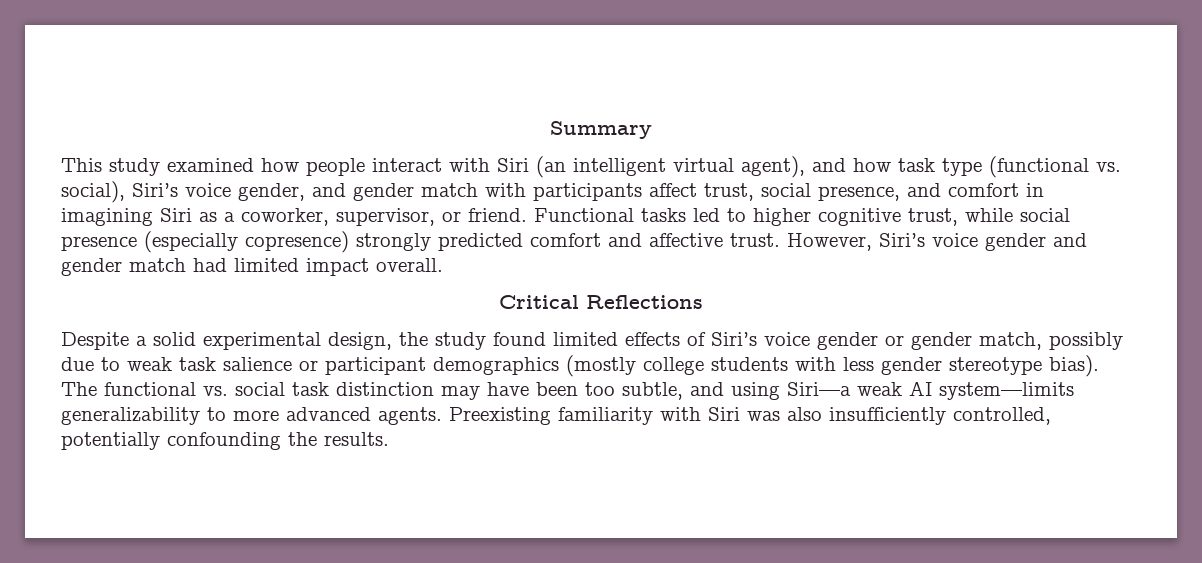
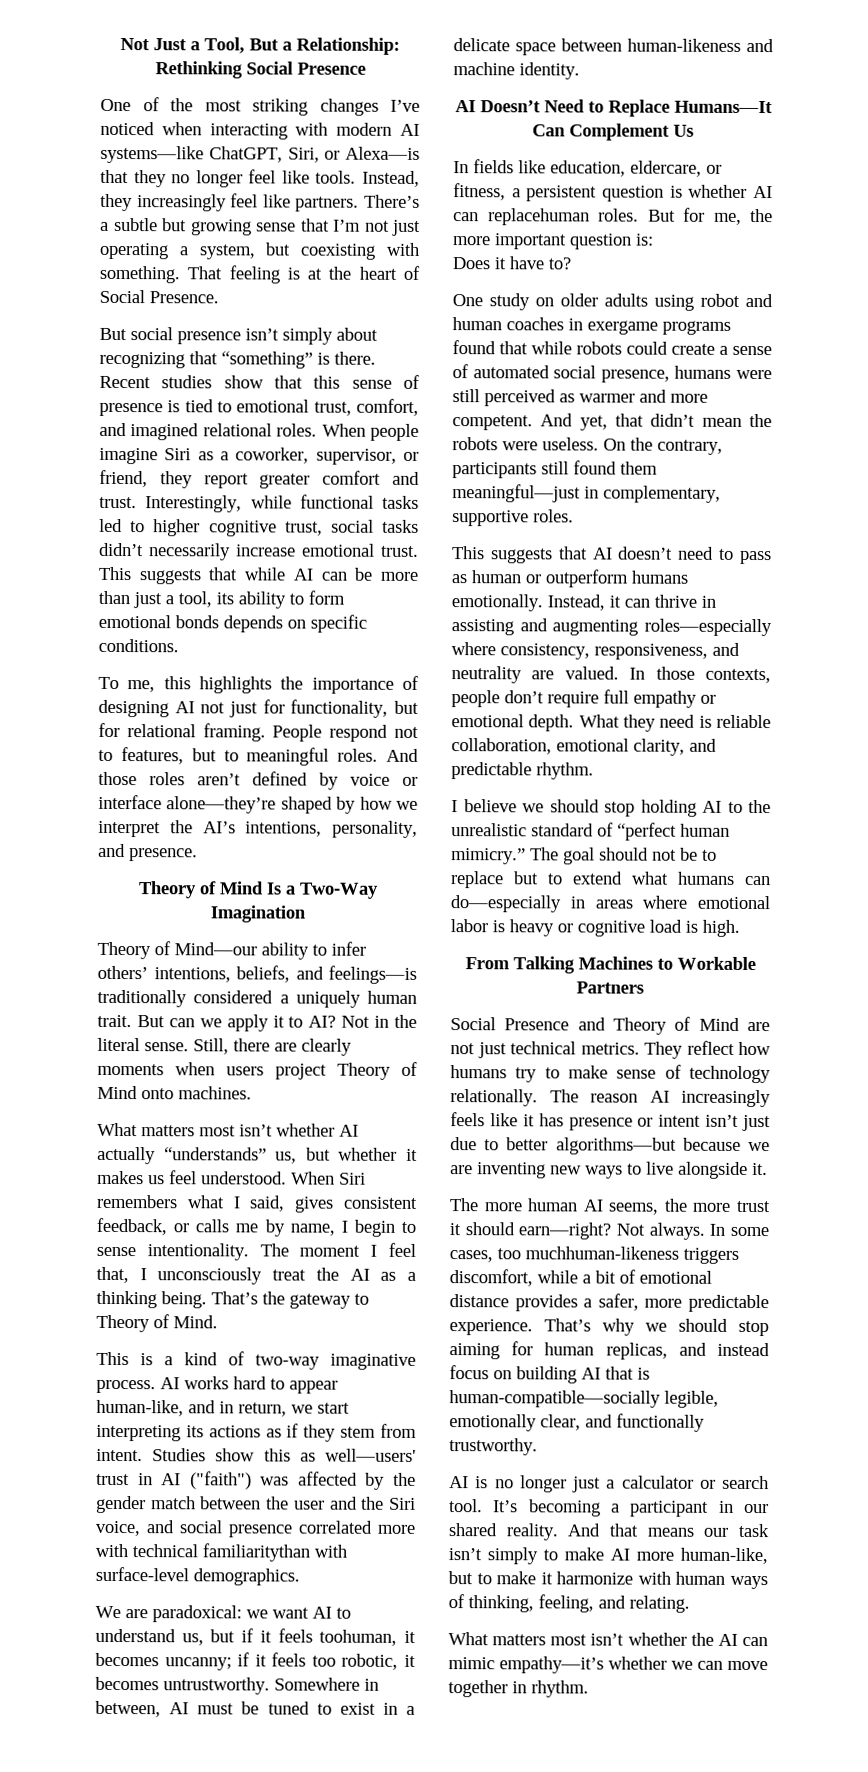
- Summary
- This study examined how people interact with Siri (an intelligent virtual agent), and how task type (functional vs. social), Siri’s voice gender, and gender match with participants affect trust, social presence, and comfort in imagining Siri as a coworker, supervisor, or friend. Functional tasks led to higher cognitive trust, while social presence (especially copresence) strongly predicted comfort and affective trust. However, Siri’s voice gender and gender match had limited impact overall.
- Critical Reflections
- Despite a solid experimental design, the study found limited effects of Siri’s voice gender or gender match, possibly due to weak task salience or participant demographics (mostly college students with less gender stereotype bias). The functional vs. social task distinction may have been too subtle, and using Siri—a weak AI system—limits generalizability to more advanced agents. Preexisting familiarity with Siri was also insufficiently controlled, potentially confounding the results.
+ Not Just a Tool, But a Relationship: Rethinking Social Presence
+ One of the most striking changes I’ve noticed when interacting with modern AI systems—like ChatGPT, Siri, or Alexa—is that they no longer feel like tools. Instead, they increasingly feel like partners. There’s a subtle but growing sense that I’m not just operating a system, but coexisting with something. That feeling is at the heart of Social Presence.
+ But social presence isn’t simply about recognizing that “something” is there. Recent studies show that this sense of presence is tied to emotional trust, comfort, and imagined relational roles. When people imagine Siri as a coworker, supervisor, or friend, they report greater comfort and trust. Interestingly, while functional tasks led to higher cognitive trust, social tasks didn’t necessarily increase emotional trust. This suggests that while AI can be more than just a tool, its ability to form emotional bonds depends on specific conditions.
+ To me, this highlights the importance of designing AI not just for functionality, but for relational framing. People respond not to features, but to meaningful roles. And those roles aren’t defined by voice or interface alone—they’re shaped by how we interpret the AI’s intentions, personality, and presence.
+ Theory of Mind Is a Two-Way Imagination
+ Theory of Mind—our ability to infer others’ intentions, beliefs, and feelings—is traditionally considered a uniquely human trait. But can we apply it to AI? Not in the literal sense. Still, there are clearly moments when users project Theory of Mind onto machines.
+ What matters most isn’t whether AI actually “understands” us, but whether it makes us feel understood. When Siri remembers what I said, gives consistent feedback, or calls me by name, I begin to sense intentionality. The moment I feel that, I unconsciously treat the AI as a thinking being. That’s the gateway to Theory of Mind.
+ This is a kind of two-way imaginative process. AI works hard to appear human-like, and in return, we start interpreting its actions as if they stem from intent. Studies show this as well—users' trust in AI ("faith") was affected by the gender match between the user and the Siri voice, and social presence correlated more with technical familiaritythan with surface-level demographics.
+ We are paradoxical: we want AI to understand us, but if it feels toohuman, it becomes uncanny; if it feels too robotic, it becomes untrustworthy. Somewhere in between, AI must be tuned to exist in a delicate space between human-likeness and machine identity.
+ AI Doesn’t Need to Replace Humans—It Can Complement Us
+ In fields like education, eldercare, or fitness, a persistent question is whether AI can replacehuman roles. But for me, the more important question is:
+ Does it have to?
+ One study on older adults using robot and human coaches in exergame programs found that while robots could create a sense of automated social presence, humans were still perceived as warmer and more competent. And yet, that didn’t mean the robots were useless. On the contrary, participants still found them meaningful—just in complementary, supportive roles.
+ This suggests that AI doesn’t need to pass as human or outperform humans emotionally. Instead, it can thrive in assisting and augmenting roles—especially where consistency, responsiveness, and neutrality are valued. In those contexts, people don’t require full empathy or emotional depth. What they need is reliable collaboration, emotional clarity, and predictable rhythm.
+ I believe we should stop holding AI to the unrealistic standard of “perfect human mimicry.” The goal should not be to replace but to extend what humans can do—especially in areas where emotional labor is heavy or cognitive load is high.
+ From Talking Machines to Workable Partners
+ Social Presence and Theory of Mind are not just technical metrics. They reflect how humans try to make sense of technology relationally. The reason AI increasingly feels like it has presence or intent isn’t just due to better algorithms—but because we are inventing new ways to live alongside it.
+ The more human AI seems, the more trust it should earn—right? Not always. In some cases, too muchhuman-likeness triggers discomfort, while a bit of emotional distance provides a safer, more predictable experience. That’s why we should stop aiming for human replicas, and instead focus on building AI that is human-compatible—socially legible, emotionally clear, and functionally trustworthy.
+ AI is no longer just a calculator or search tool. It’s becoming a participant in our shared reality. And that means our task isn’t simply to make AI more human-like, but to make it harmonize with human ways of thinking, feeling, and relating.
+ What matters most isn’t whether the AI can mimic empathy—it’s whether we can move together in rhythm.

